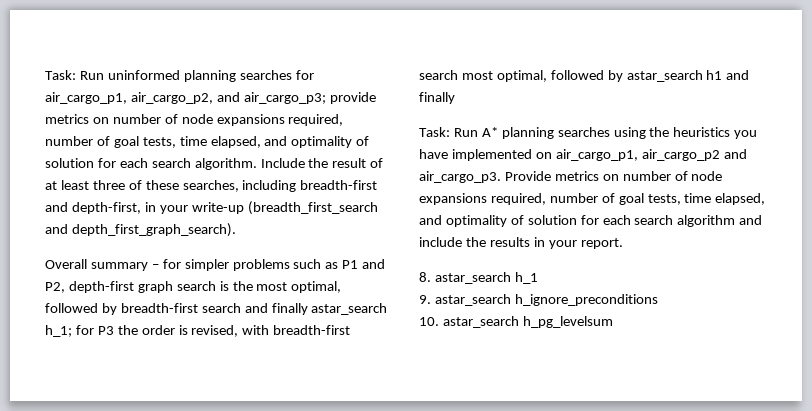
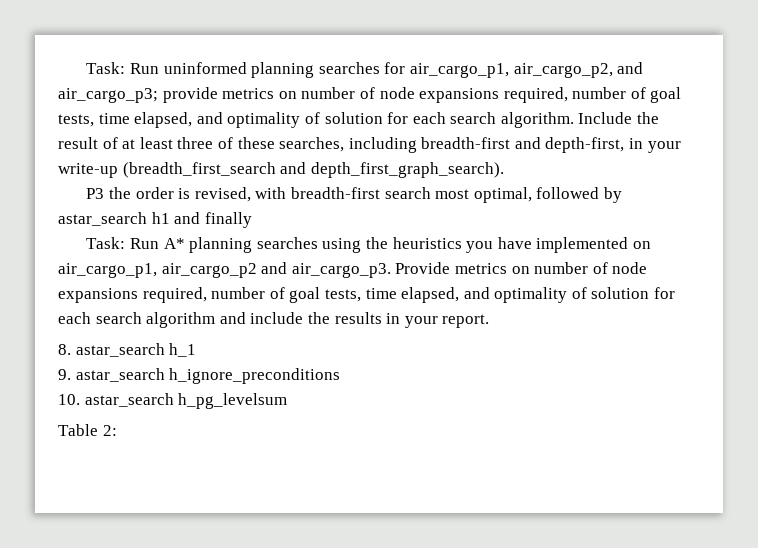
- Overall summary – for simpler problems such as P1 and P2, depth-first graph search is the most optimal, followed by breadth-first search and finally astar_search h_1; for P3 the order is revised, with breadth-first search most optimal, followed by astar_search h1 and finally
+ P3 the order is revised, with breadth-first search most optimal, followed by astar_search h1 and finally
+ Table 2:

